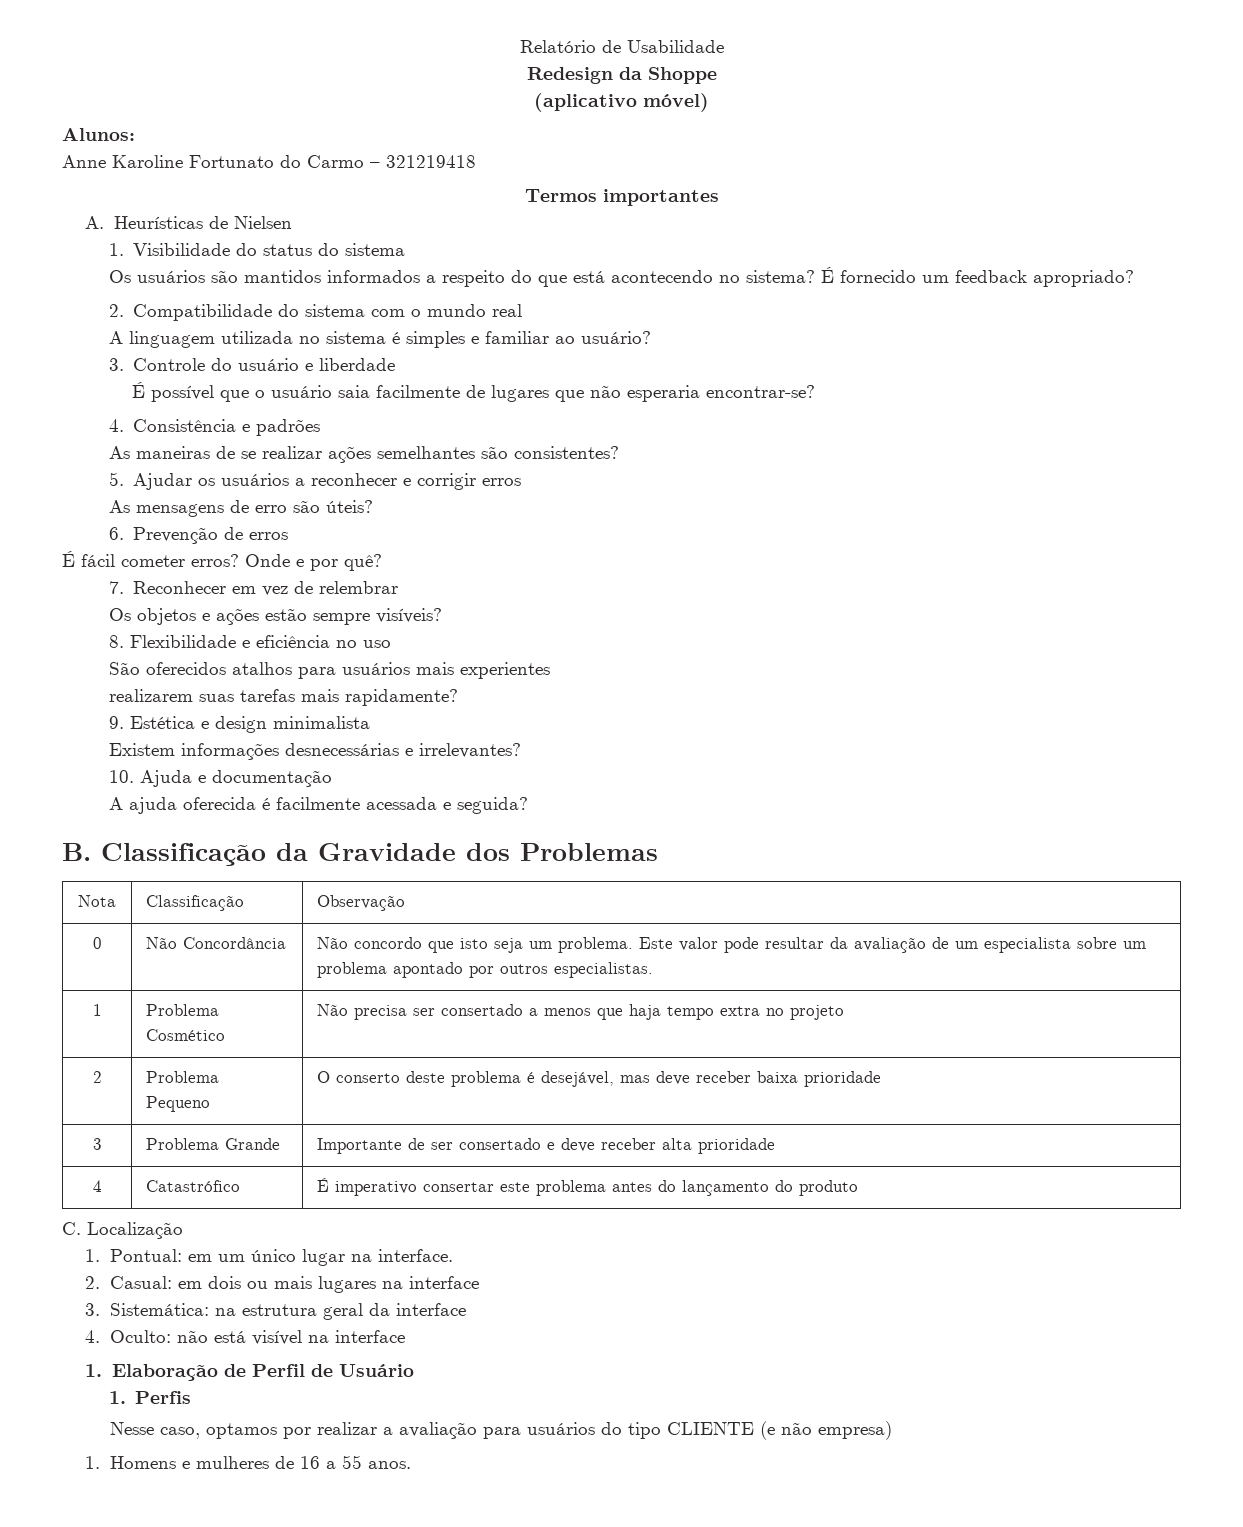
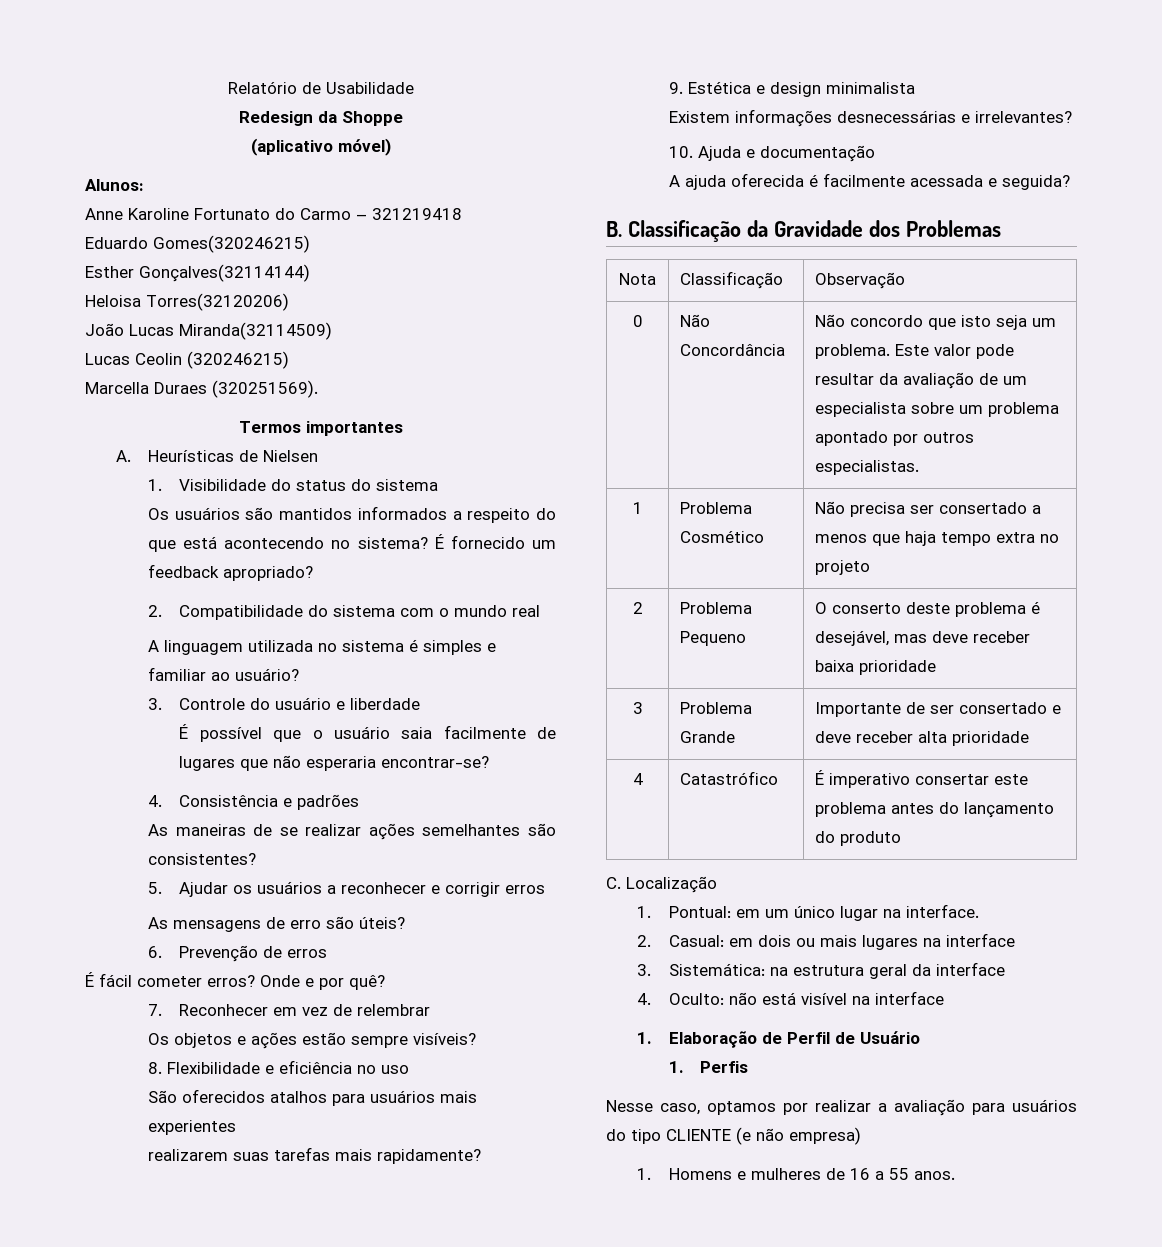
+ Eduardo Gomes(320246215)
+ Esther Gonçalves(32114144)
+ Heloisa Torres(32120206)
+ João Lucas Miranda(32114509)
+ Lucas Ceolin (320246215)
+ Marcella Duraes (320251569).

